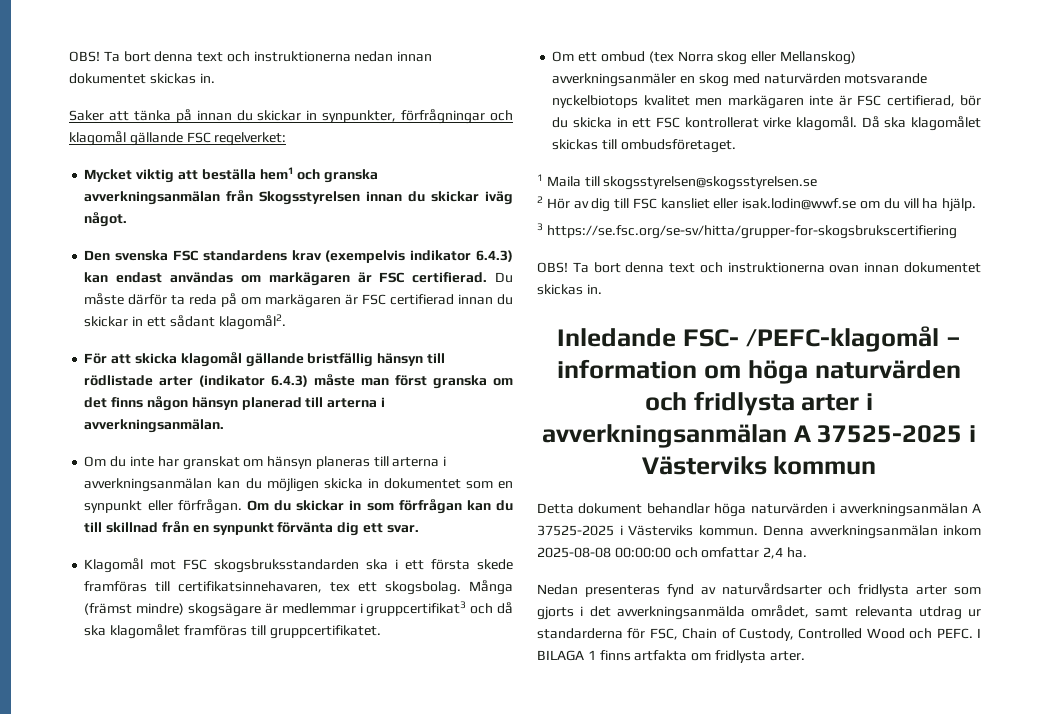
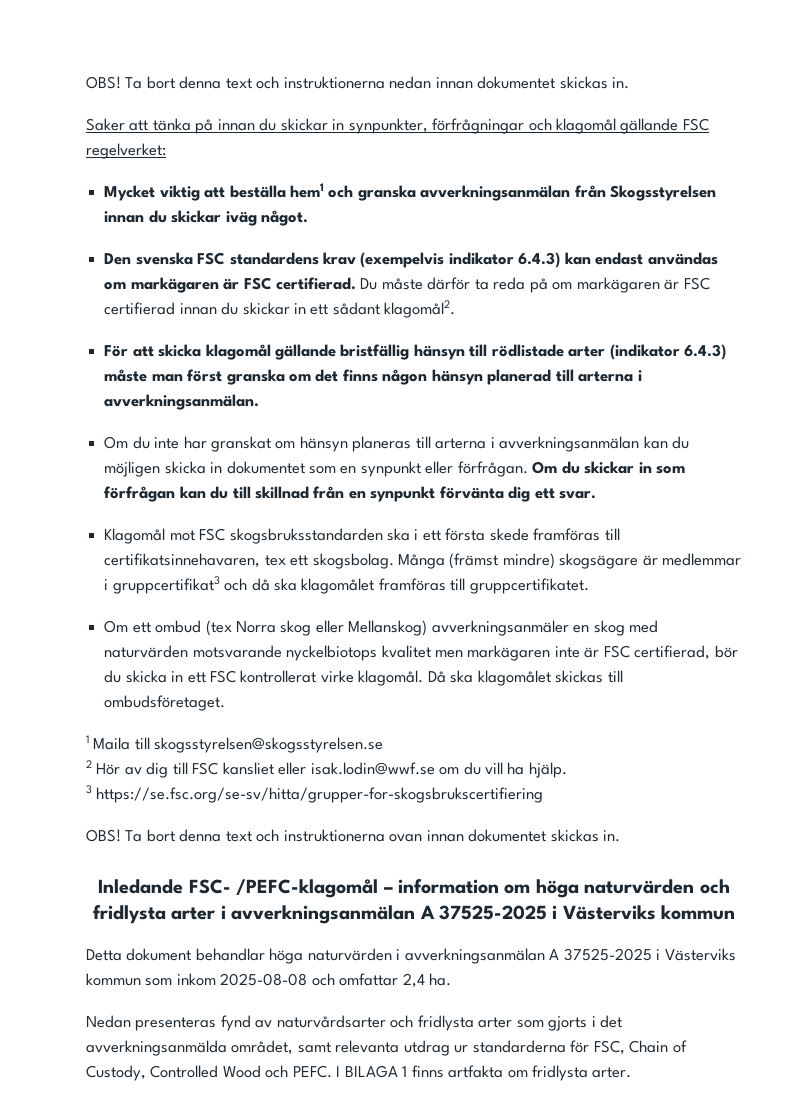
- Detta dokument behandlar höga naturvärden i avverkningsanmälan A 37525-2025 i Västerviks kommun. Denna avverkningsanmälan inkom 2025-08-08 00:00:00 och omfattar 2,4 ha.
+ Detta dokument behandlar höga naturvärden i avverkningsanmälan A 37525-2025 i Västerviks kommun som inkom 2025-08-08 och omfattar 2,4 ha.

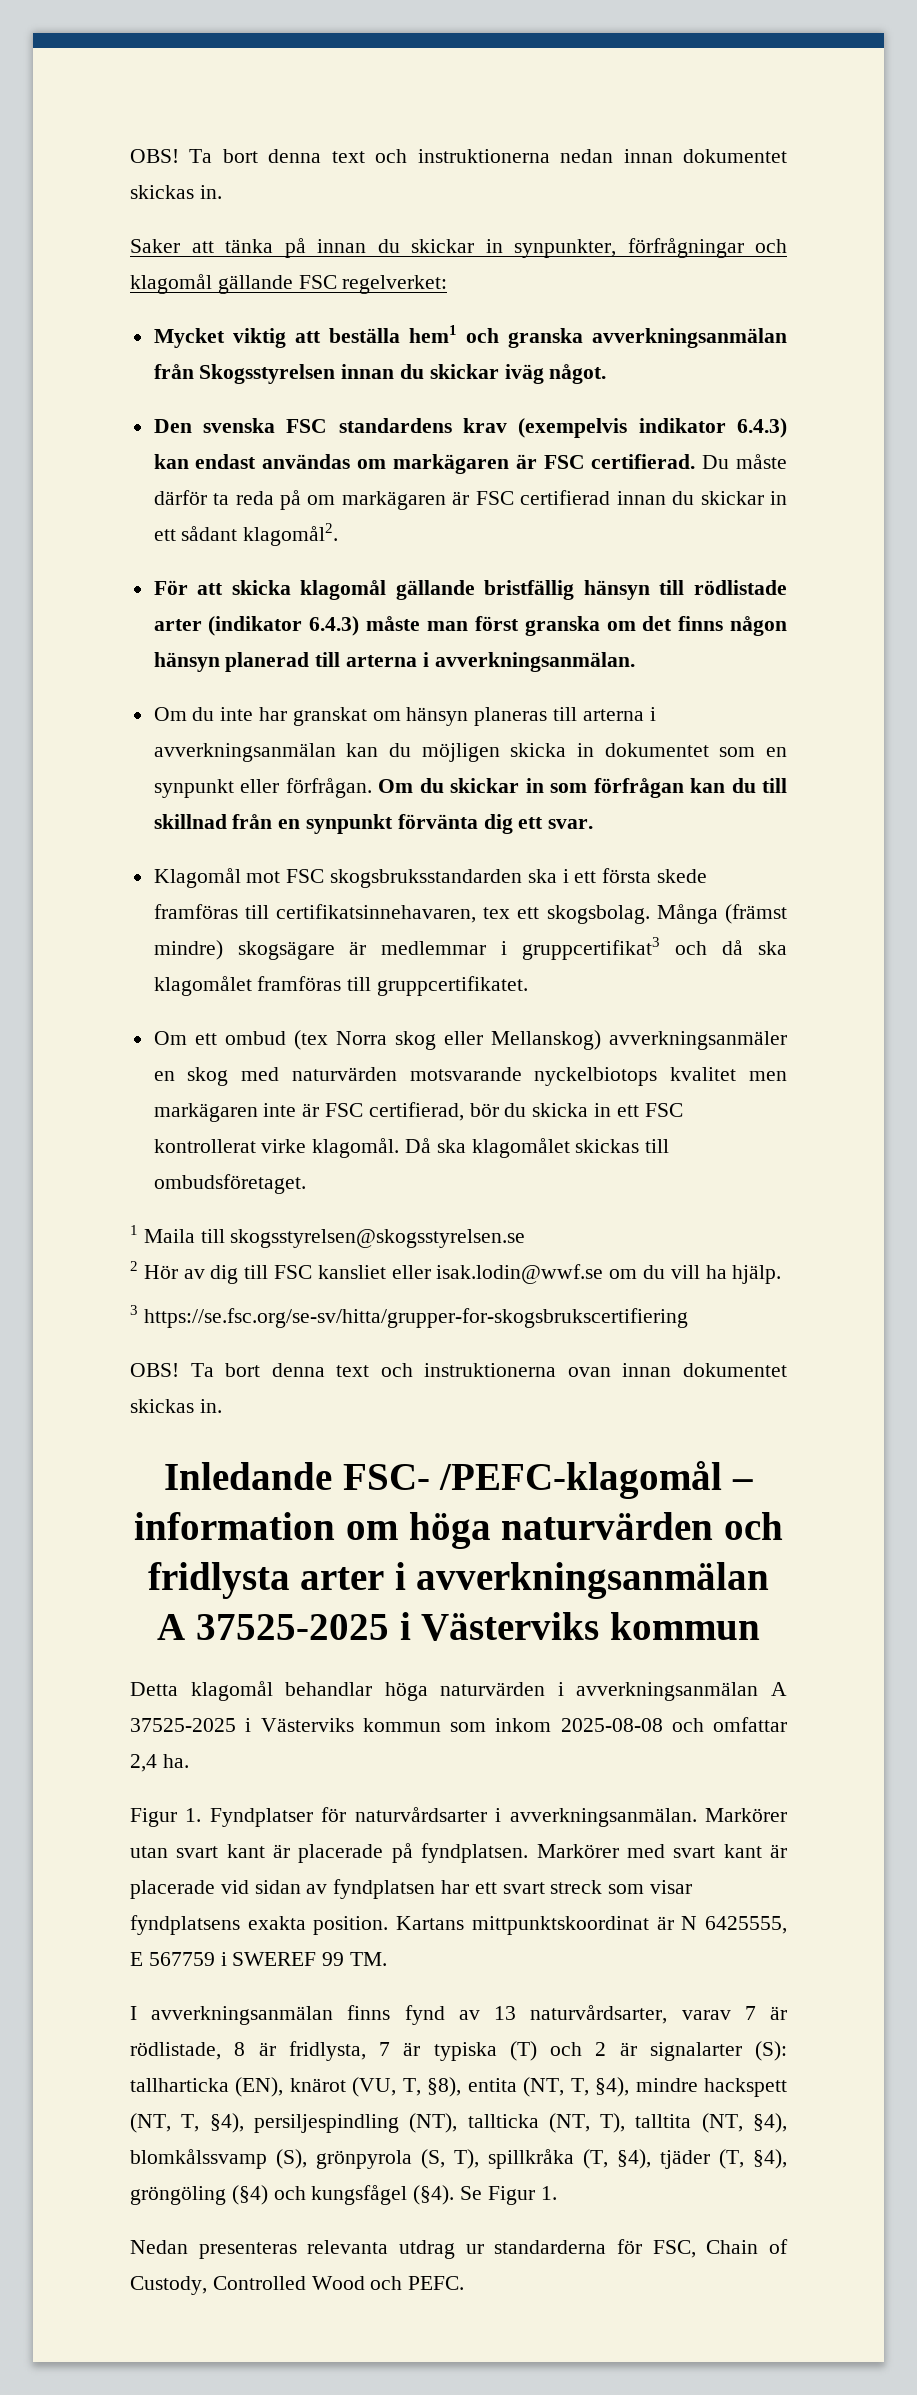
- Detta dokument behandlar höga naturvärden i avverkningsanmälan A 37525-2025 i Västerviks kommun som inkom 2025-08-08 och omfattar 2,4 ha.
+ Detta klagomål behandlar höga naturvärden i avverkningsanmälan A 37525-2025 i Västerviks kommun som inkom 2025-08-08 och omfattar 2,4 ha.
- Nedan presenteras fynd av naturvårdsarter och fridlysta arter som gjorts i det avverkningsanmälda området, samt relevanta utdrag ur standarderna för FSC, Chain of Custody, Controlled Wood och PEFC. I BILAGA 1 finns artfakta om fridlysta arter.
+ Figur 1. Fyndplatser för naturvårdsarter i avverkningsanmälan. Markörer utan svart kant är placerade på fyndplatsen. Markörer med svart kant är placerade vid sidan av fyndplatsen har ett svart streck som visar fyndplatsens exakta position. Kartans mittpunktskoordinat är N 6425555, E 567759 i SWEREF 99 TM.
+ I avverkningsanmälan finns fynd av 13 naturvårdsarter, varav 7 är rödlistade, 8 är fridlysta, 7 är typiska (T) och 2 är signalarter (S): tallharticka (EN), knärot (VU, T, §8), entita (NT, T, §4), mindre hackspett (NT, T, §4), persiljespindling (NT), tallticka (NT, T), talltita (NT, §4), blomkålssvamp (S), grönpyrola (S, T), spillkråka (T, §4), tjäder (T, §4), gröngöling (§4) och kungsfågel (§4). Se Figur 1.
+ Nedan presenteras relevanta utdrag ur standarderna för FSC, Chain of Custody, Controlled Wood och PEFC.

